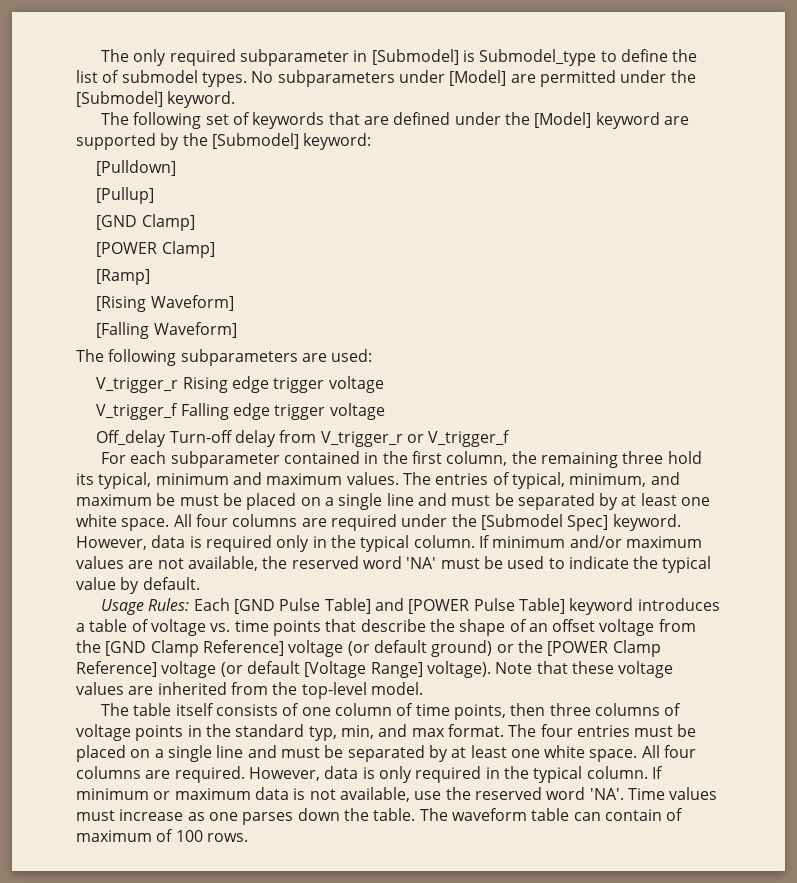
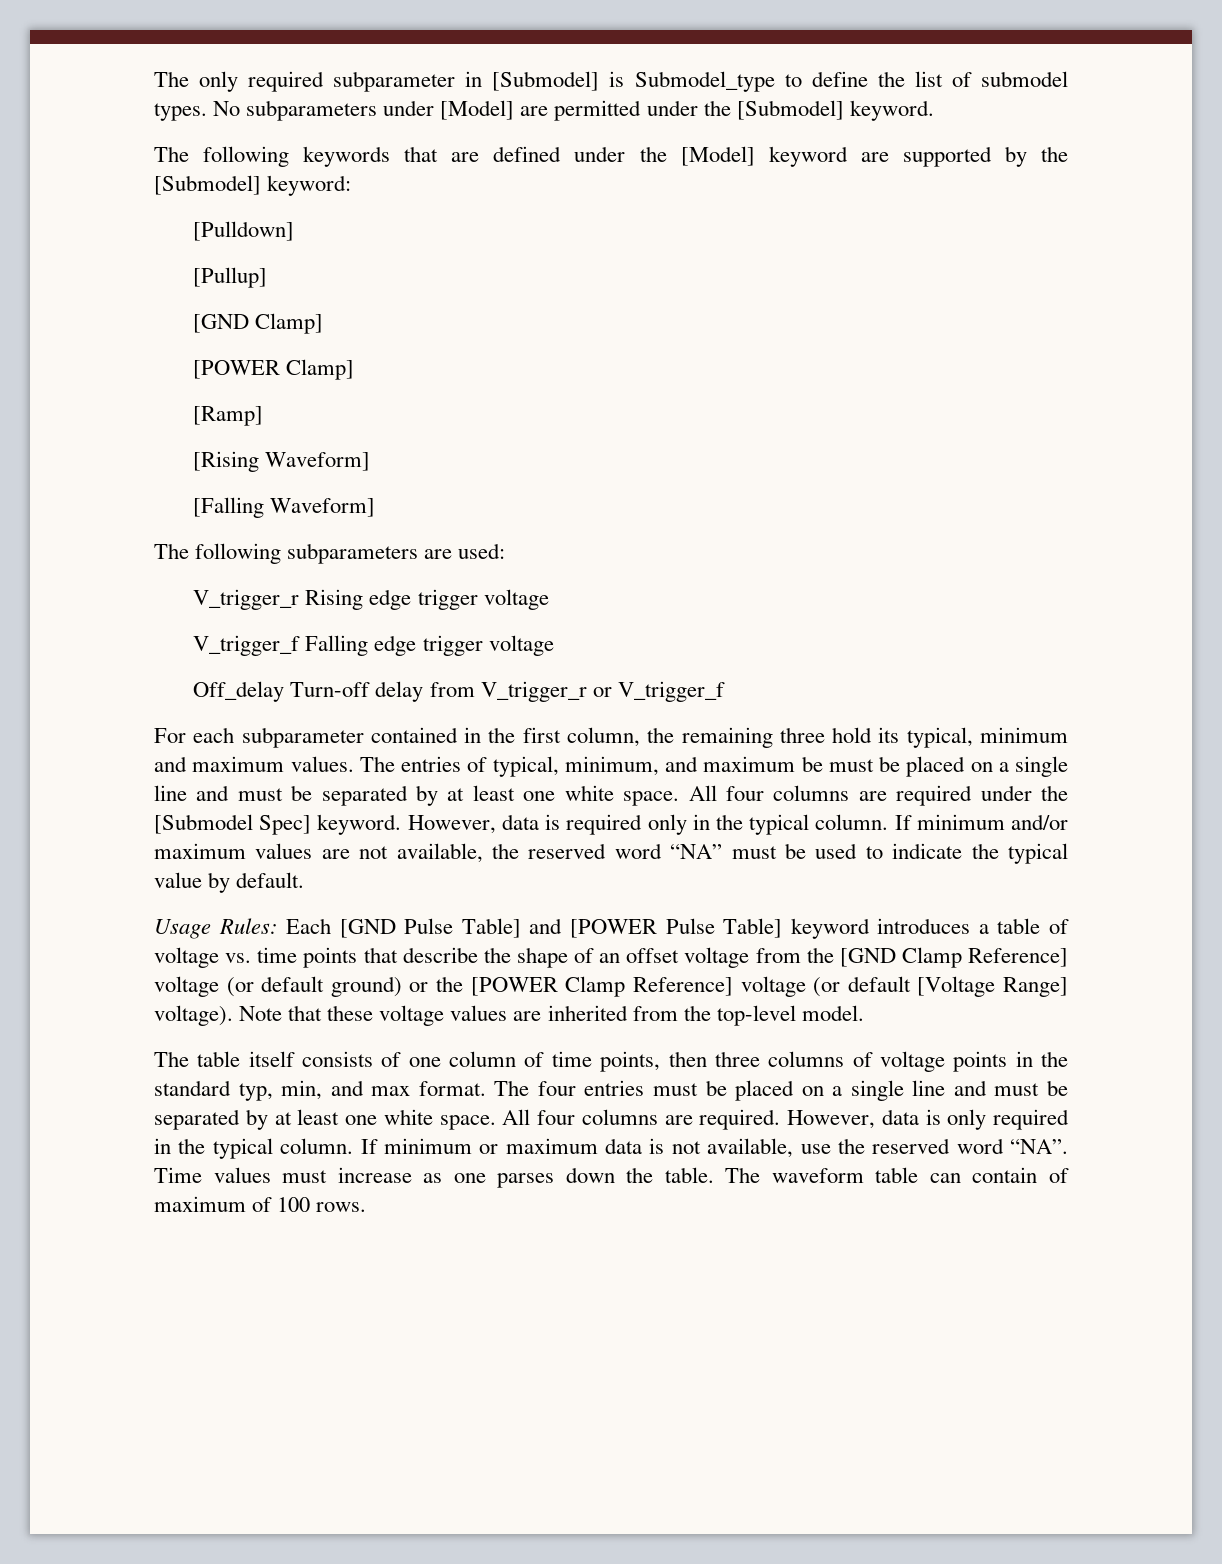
- The following set of keywords that are defined under the [Model] keyword are supported by the [Submodel] keyword:
+ The following keywords that are defined under the [Model] keyword are supported by the [Submodel] keyword:
- If minimum and/or maximum values are not available, the reserved word 'NA' must be used to indicate the typical value by default.
+ If minimum and/or maximum values are not available, the reserved word “NA” must be used to indicate the typical value by default.
- If minimum or maximum data is not available, use the reserved word 'NA'. Time values must increase as one parses down the table.
+ If minimum or maximum data is not available, use the reserved word “NA”. Time values must increase as one parses down the table.

